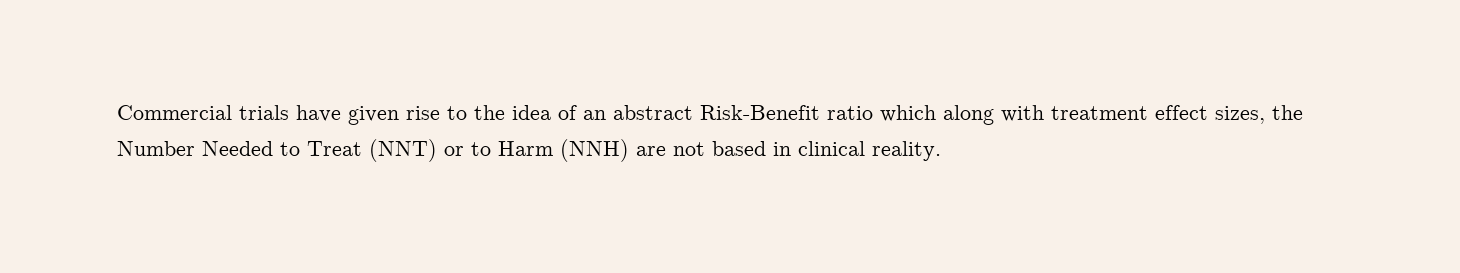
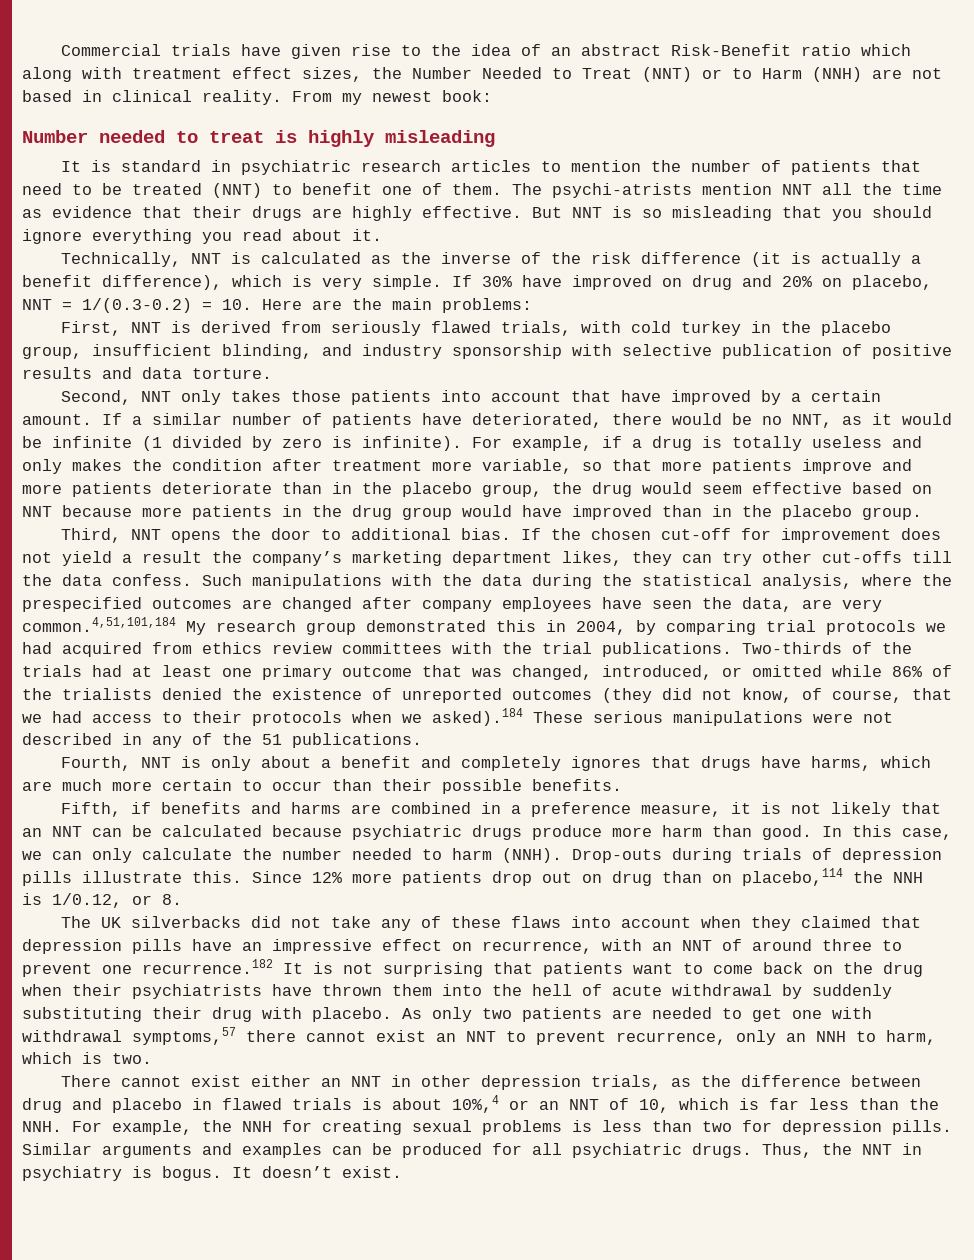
+ From my newest book:
+ Number needed to treat is highly misleading
+ It is standard in psychiatric research articles to mention the number of patients that need to be treated (NNT) to benefit one of them. The psychi-atrists mention NNT all the time as evidence that their drugs are highly effective. But NNT is so misleading that you should ignore everything you read about it.
+ Technically, NNT is calculated as the inverse of the risk difference (it is actually a benefit difference), which is very simple. If 30% have improved on drug and 20% on placebo, NNT = 1/(0.3-0.2) = 10. Here are the main problems:
+ First, NNT is derived from seriously flawed trials, with cold turkey in the placebo group, insufficient blinding, and industry sponsorship with selective publication of positive results and data torture.
+ Second, NNT only takes those patients into account that have improved by a certain amount. If a similar number of patients have deteriorated, there would be no NNT, as it would be infinite (1 divided by zero is infinite). For example, if a drug is totally useless and only makes the condition after treatment more variable, so that more patients improve and more patients deteriorate than in the placebo group, the drug would seem effective based on NNT because more patients in the drug group would have improved than in the placebo group.
+ Third, NNT opens the door to additional bias. If the chosen cut-off for improvement does not yield a result the company’s marketing department likes, they can try other cut-offs till the data confess. Such manipulations with the data during the statistical analysis, where the prespecified outcomes are changed after company employees have seen the data, are very common.4,51,101,184 My research group demonstrated this in 2004, by comparing trial protocols we had acquired from ethics review committees with the trial publications. Two-thirds of the trials had at least one primary outcome that was changed, introduced, or omitted while 86% of the trialists denied the existence of unreported outcomes (they did not know, of course, that we had access to their protocols when we asked).184 These serious manipulations were not described in any of the 51 publications.
+ Fourth, NNT is only about a benefit and completely ignores that drugs have harms, which are much more certain to occur than their possible benefits.
+ Fifth, if benefits and harms are combined in a preference measure, it is not likely that an NNT can be calculated because psychiatric drugs produce more harm than good. In this case, we can only calculate the number needed to harm (NNH). Drop-outs during trials of depression pills illustrate this. Since 12% more patients drop out on drug than on placebo,114 the NNH is 1/0.12, or 8.
+ The UK silverbacks did not take any of these flaws into account when they claimed that depression pills have an impressive effect on recurrence, with an NNT of around three to prevent one recurrence.182 It is not surprising that patients want to come back on the drug when their psychiatrists have thrown them into the hell of acute withdrawal by suddenly substituting their drug with placebo. As only two patients are needed to get one with withdrawal symptoms,57 there cannot exist an NNT to prevent recurrence, only an NNH to harm, which is two.
+ There cannot exist either an NNT in other depression trials, as the difference between drug and placebo in flawed trials is about 10%,4 or an NNT of 10, which is far less than the NNH. For example, the NNH for creating sexual problems is less than two for depression pills. Similar arguments and examples can be produced for all psychiatric drugs. Thus, the NNT in psychiatry is bogus. It doesn’t exist.

